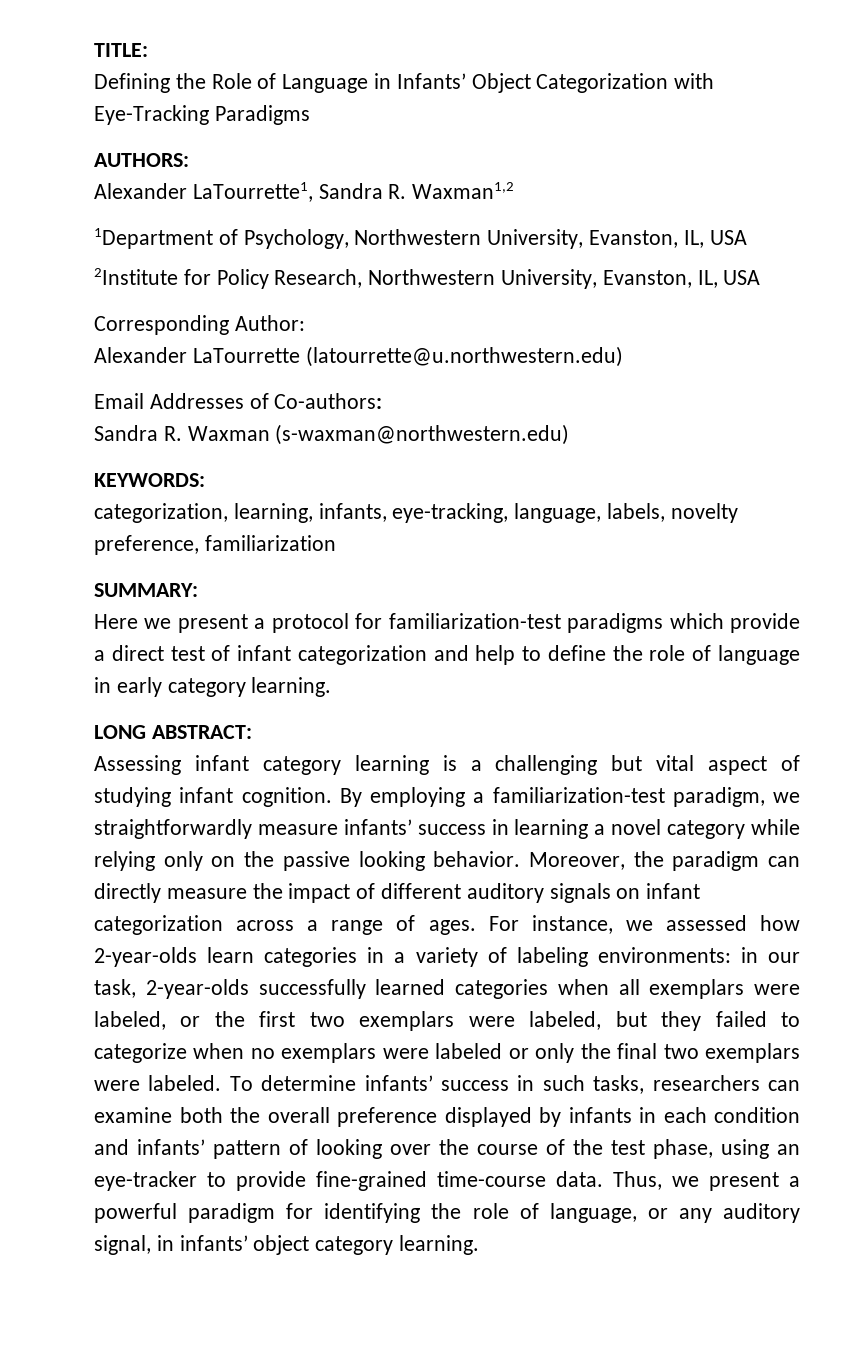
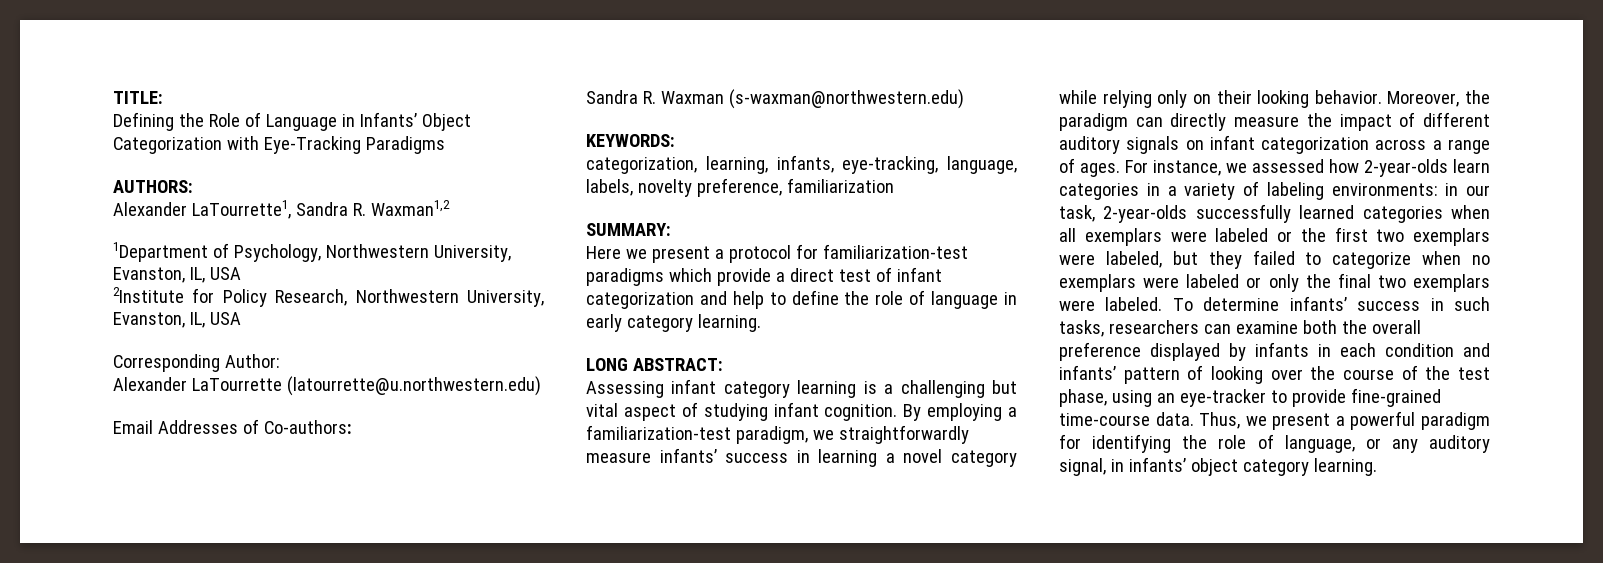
- By employing a familiarization-test paradigm, we straightforwardly measure infants’ success in learning a novel category while relying only on the passive looking behavior.
+ By employing a familiarization-test paradigm, we straightforwardly measure infants’ success in learning a novel category while relying only on their looking behavior.
- For instance, we assessed how 2-year-olds learn categories in a variety of labeling environments: in our task, 2-year-olds successfully learned categories when all exemplars were labeled, or the first two exemplars were labeled, but they failed to categorize when no exemplars were labeled or only the final two exemplars were labeled.
+ For instance, we assessed how 2-year-olds learn categories in a variety of labeling environments: in our task, 2-year-olds successfully learned categories when all exemplars were labeled or the first two exemplars were labeled, but they failed to categorize when no exemplars were labeled or only the final two exemplars were labeled.

